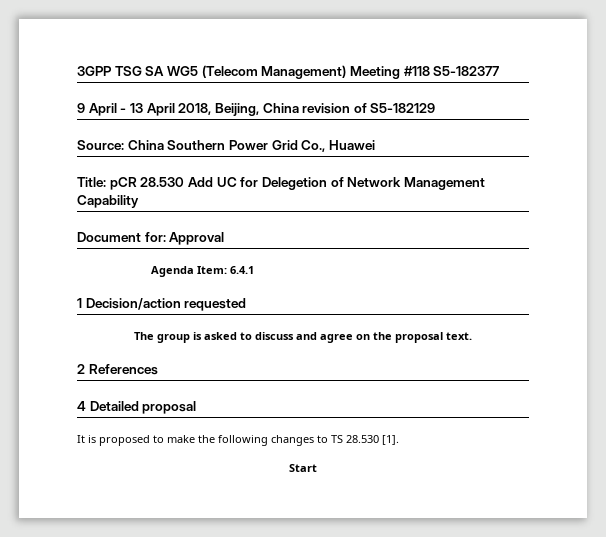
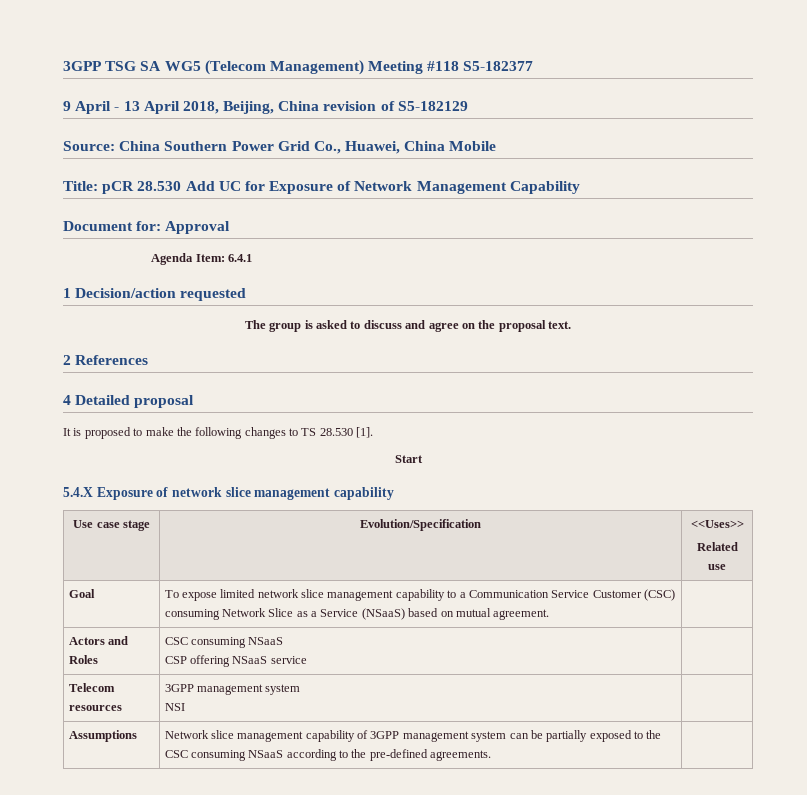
- Source: China Southern Power Grid Co., Huawei
+ Source: China Southern Power Grid Co., Huawei, China Mobile
- Title: pCR 28.530 Add UC for Delegetion of Network Management Capability
+ Title: pCR 28.530 Add UC for Exposure of Network Management Capability
+ 5.4.X Exposure of network slice management capability
+ Use case stage | Evolution/Specification | <<Uses>>
+ Related use
+ Goal | To expose limited network slice management capability to a Communication Service Customer (CSC) consuming Network Slice as a Service (NSaaS) based on mutual agreement. |
+ Actors and Roles | CSC consuming NSaaS
+ CSP offering NSaaS service |
+ Telecom resources | 3GPP management system
+ NSI |
+ Assumptions | Network slice management capability of 3GPP management system can be partially exposed to the CSC consuming NSaaS according to the pre-defined agreements. |

